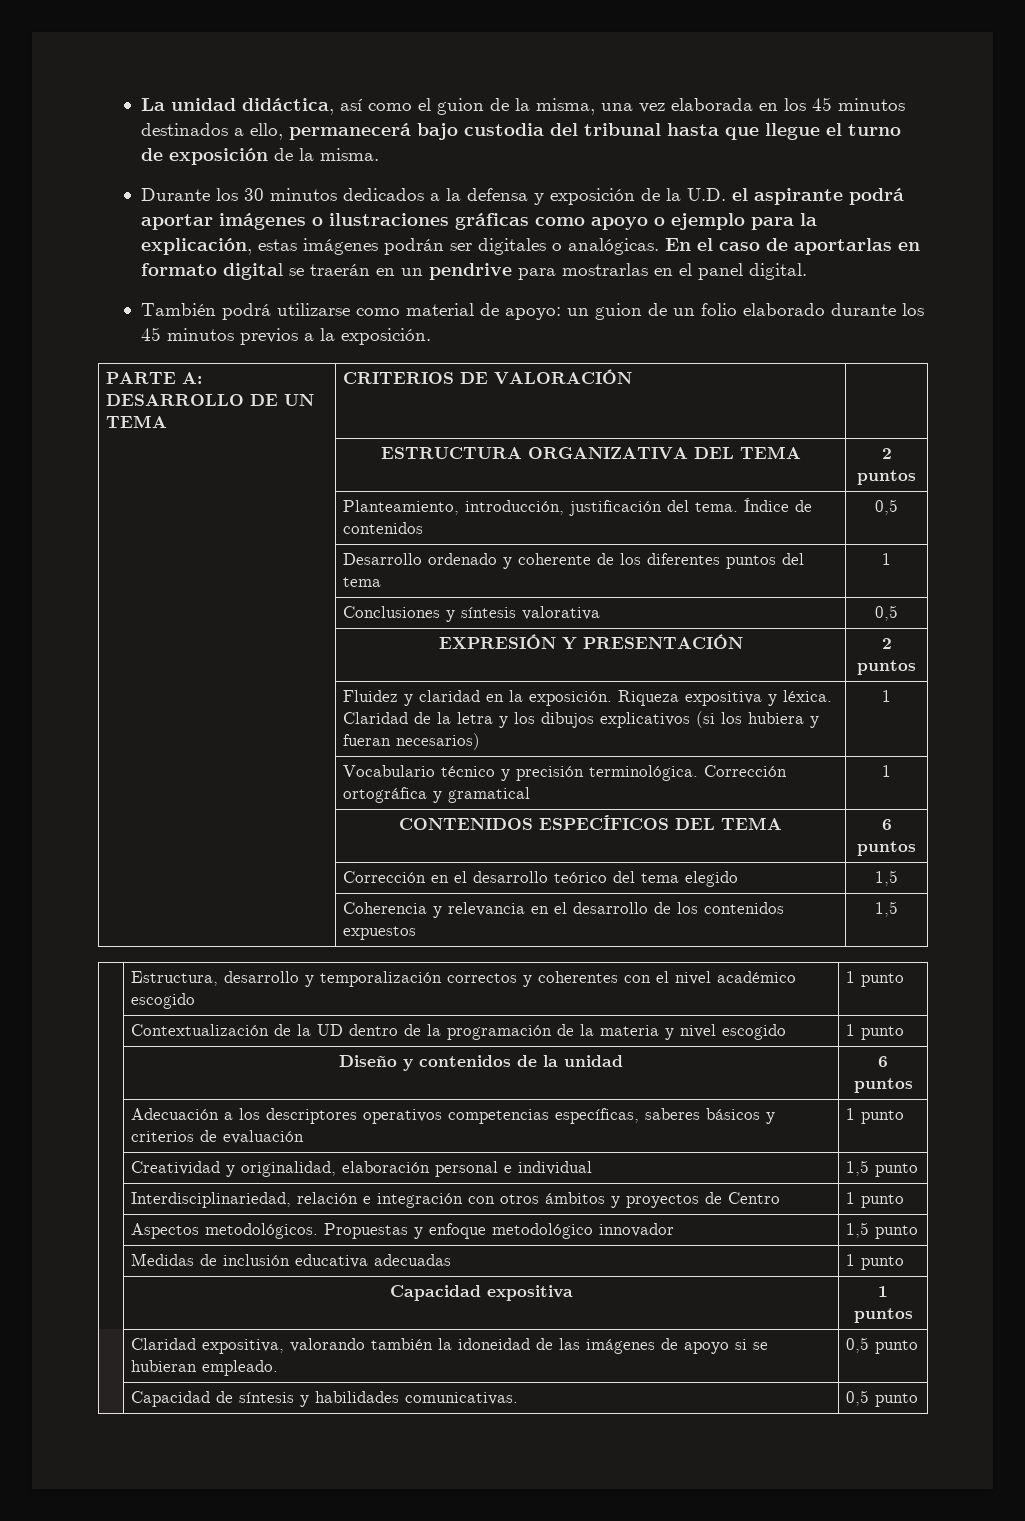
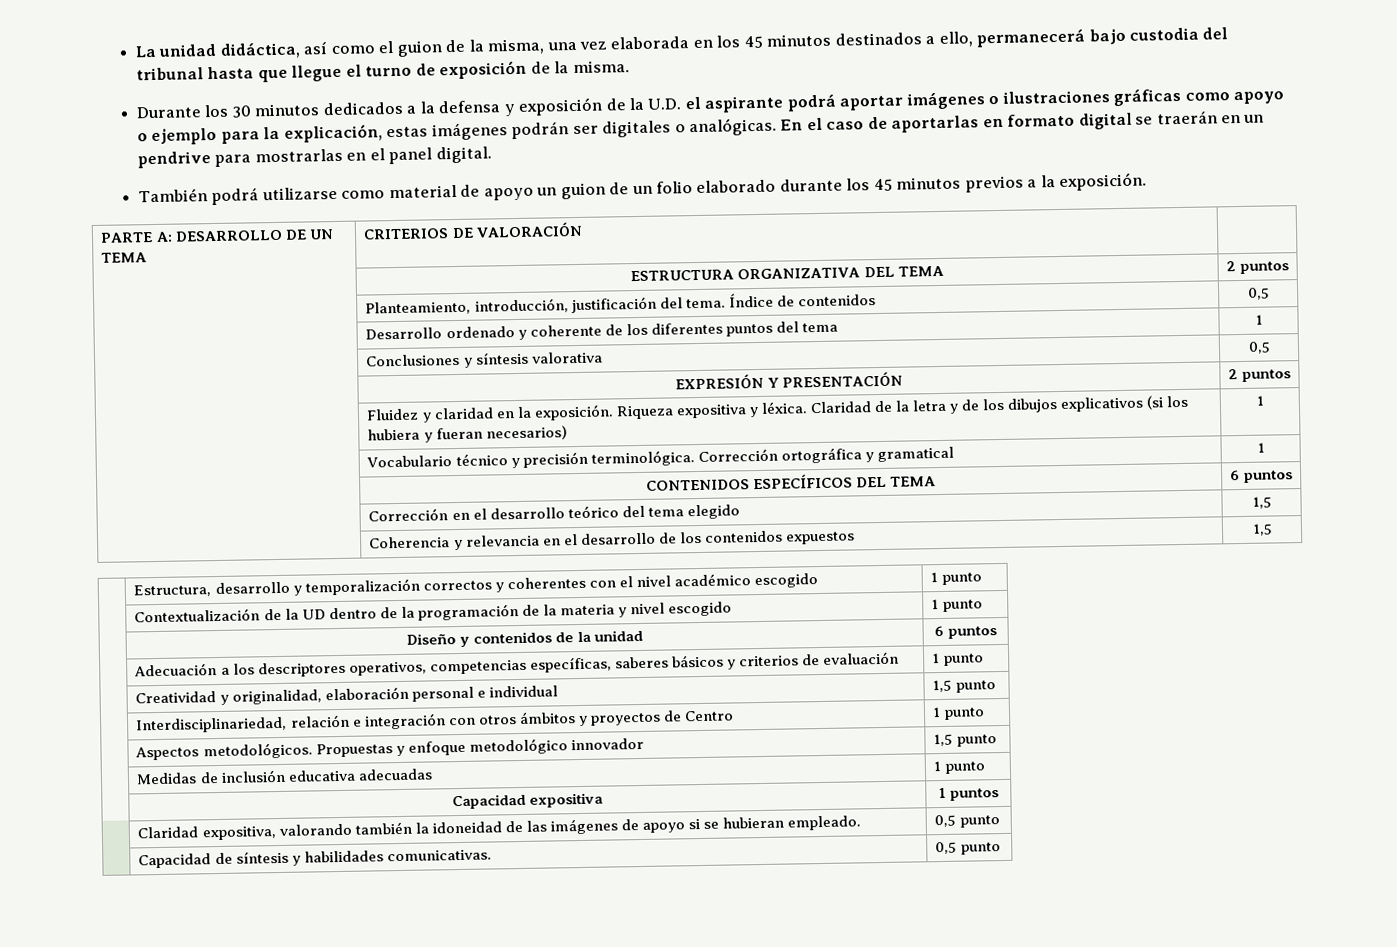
- También podrá utilizarse como material de apoyo: un guion de un folio elaborado durante los 45 minutos previos a la exposición.
+ También podrá utilizarse como material de apoyo un guion de un folio elaborado durante los 45 minutos previos a la exposición.
- | Fluidez y claridad en la exposición. Riqueza expositiva y léxica. Claridad de la letra y los dibujos explicativos (si los hubiera y fueran necesarios) | 1
+ | Fluidez y claridad en la exposición. Riqueza expositiva y léxica. Claridad de la letra y de los dibujos explicativos (si los hubiera y fueran necesarios) | 1
- | Adecuación a los descriptores operativos competencias específicas, saberes básicos y criterios de evaluación | 1 punto
+ | Adecuación a los descriptores operativos, competencias específicas, saberes básicos y criterios de evaluación | 1 punto

